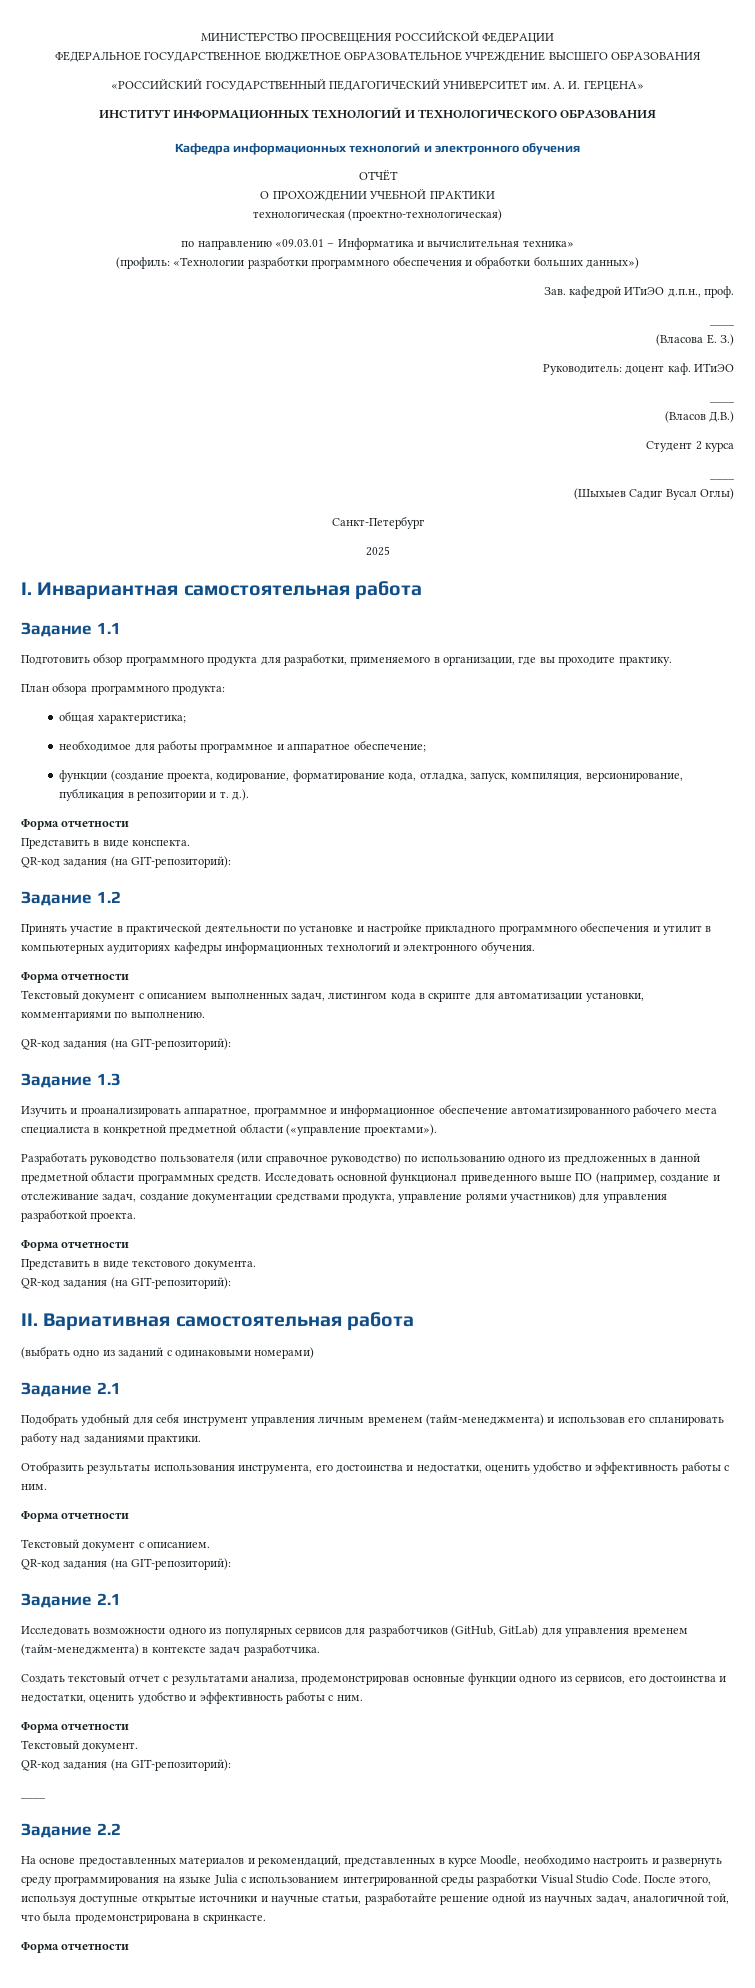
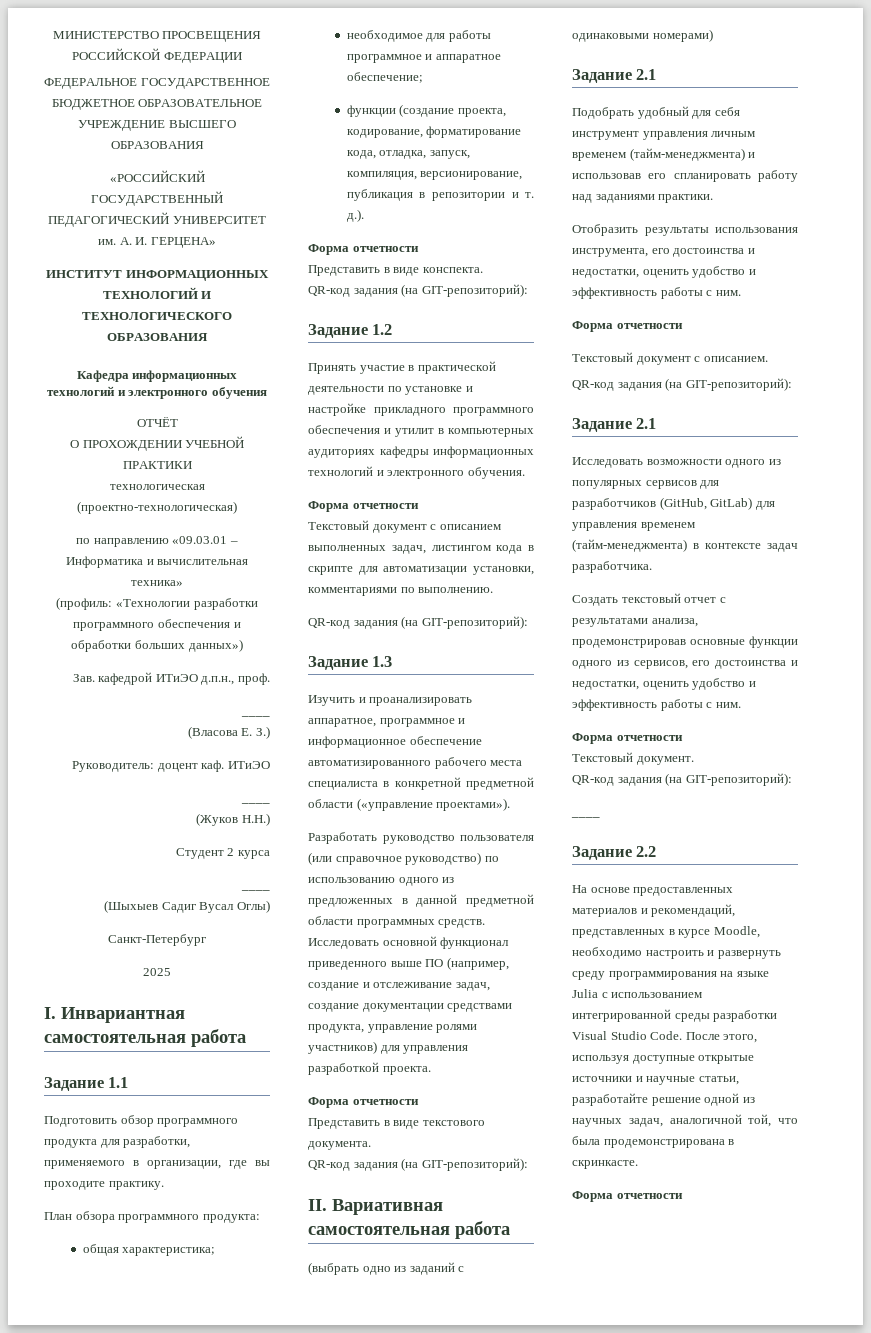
- (Власов Д.В.)
+ (Жуков Н.Н.)

